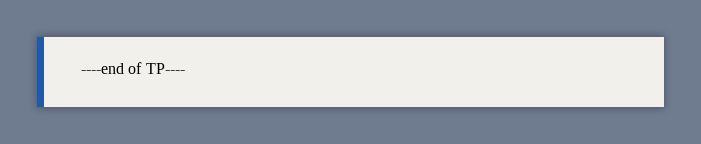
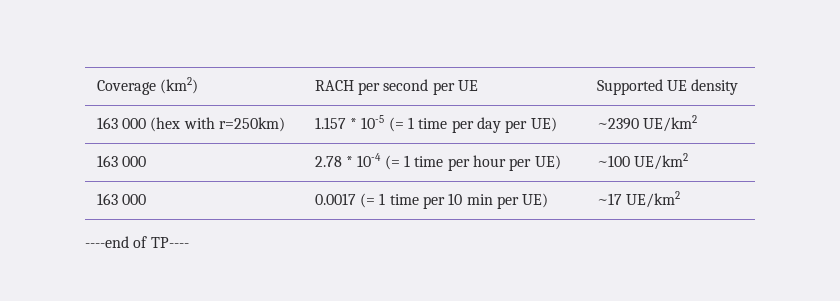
+ Coverage (km2) | RACH per second per UE | Supported UE density
+ 163 000 (hex with r=250km) | 1.157 * 10-5 (= 1 time per day per UE) | ~2390 UE/km2
+ 163 000 | 2.78 * 10-4 (= 1 time per hour per UE) | ~100 UE/km2
+ 163 000 | 0.0017 (= 1 time per 10 min per UE) | ~17 UE/km2

